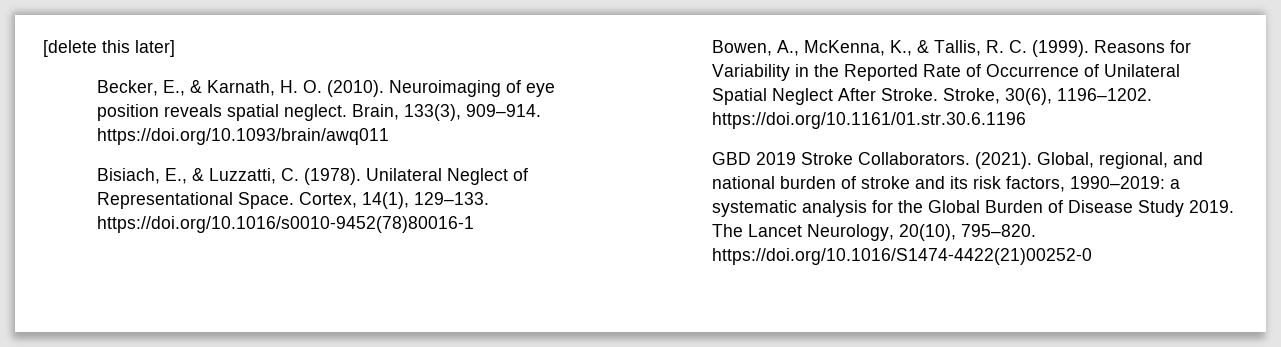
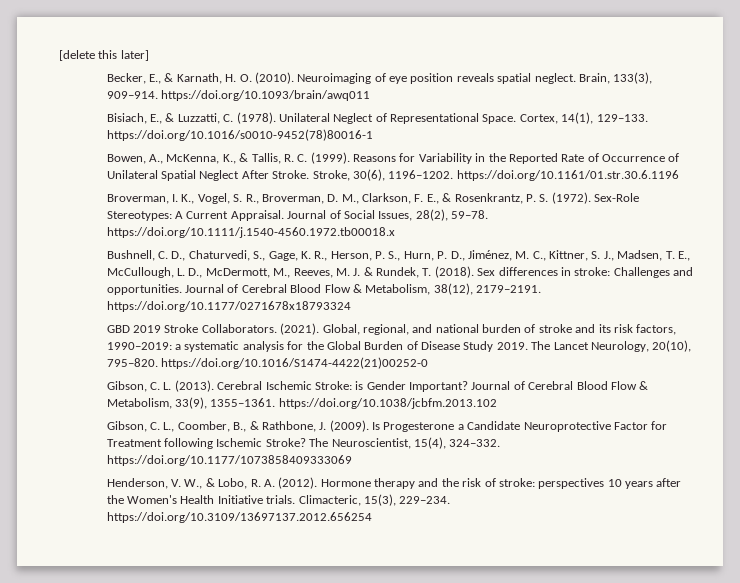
+ Broverman, I. K., Vogel, S. R., Broverman, D. M., Clarkson, F. E., & Rosenkrantz, P. S. (1972). Sex-Role Stereotypes: A Current Appraisal. Journal of Social Issues, 28(2), 59–78. https://doi.org/10.1111/j.1540-4560.1972.tb00018.x
+ Bushnell, C. D., Chaturvedi, S., Gage, K. R., Herson, P. S., Hurn, P. D., Jiménez, M. C., Kittner, S. J., Madsen, T. E., McCullough, L. D., McDermott, M., Reeves, M. J. & Rundek, T. (2018). Sex differences in stroke: Challenges and opportunities. Journal of Cerebral Blood Flow & Metabolism, 38(12), 2179–2191. https://doi.org/10.1177/0271678x18793324
+ Gibson, C. L. (2013). Cerebral Ischemic Stroke: is Gender Important? Journal of Cerebral Blood Flow & Metabolism, 33(9), 1355–1361. https://doi.org/10.1038/jcbfm.2013.102
+ Gibson, C. L., Coomber, B., & Rathbone, J. (2009). Is Progesterone a Candidate Neuroprotective Factor for Treatment following Ischemic Stroke? The Neuroscientist, 15(4), 324–332. https://doi.org/10.1177/1073858409333069
+ Henderson, V. W., & Lobo, R. A. (2012). Hormone therapy and the risk of stroke: perspectives 10 years after the Women's Health Initiative trials. Climacteric, 15(3), 229–234. https://doi.org/10.3109/13697137.2012.656254

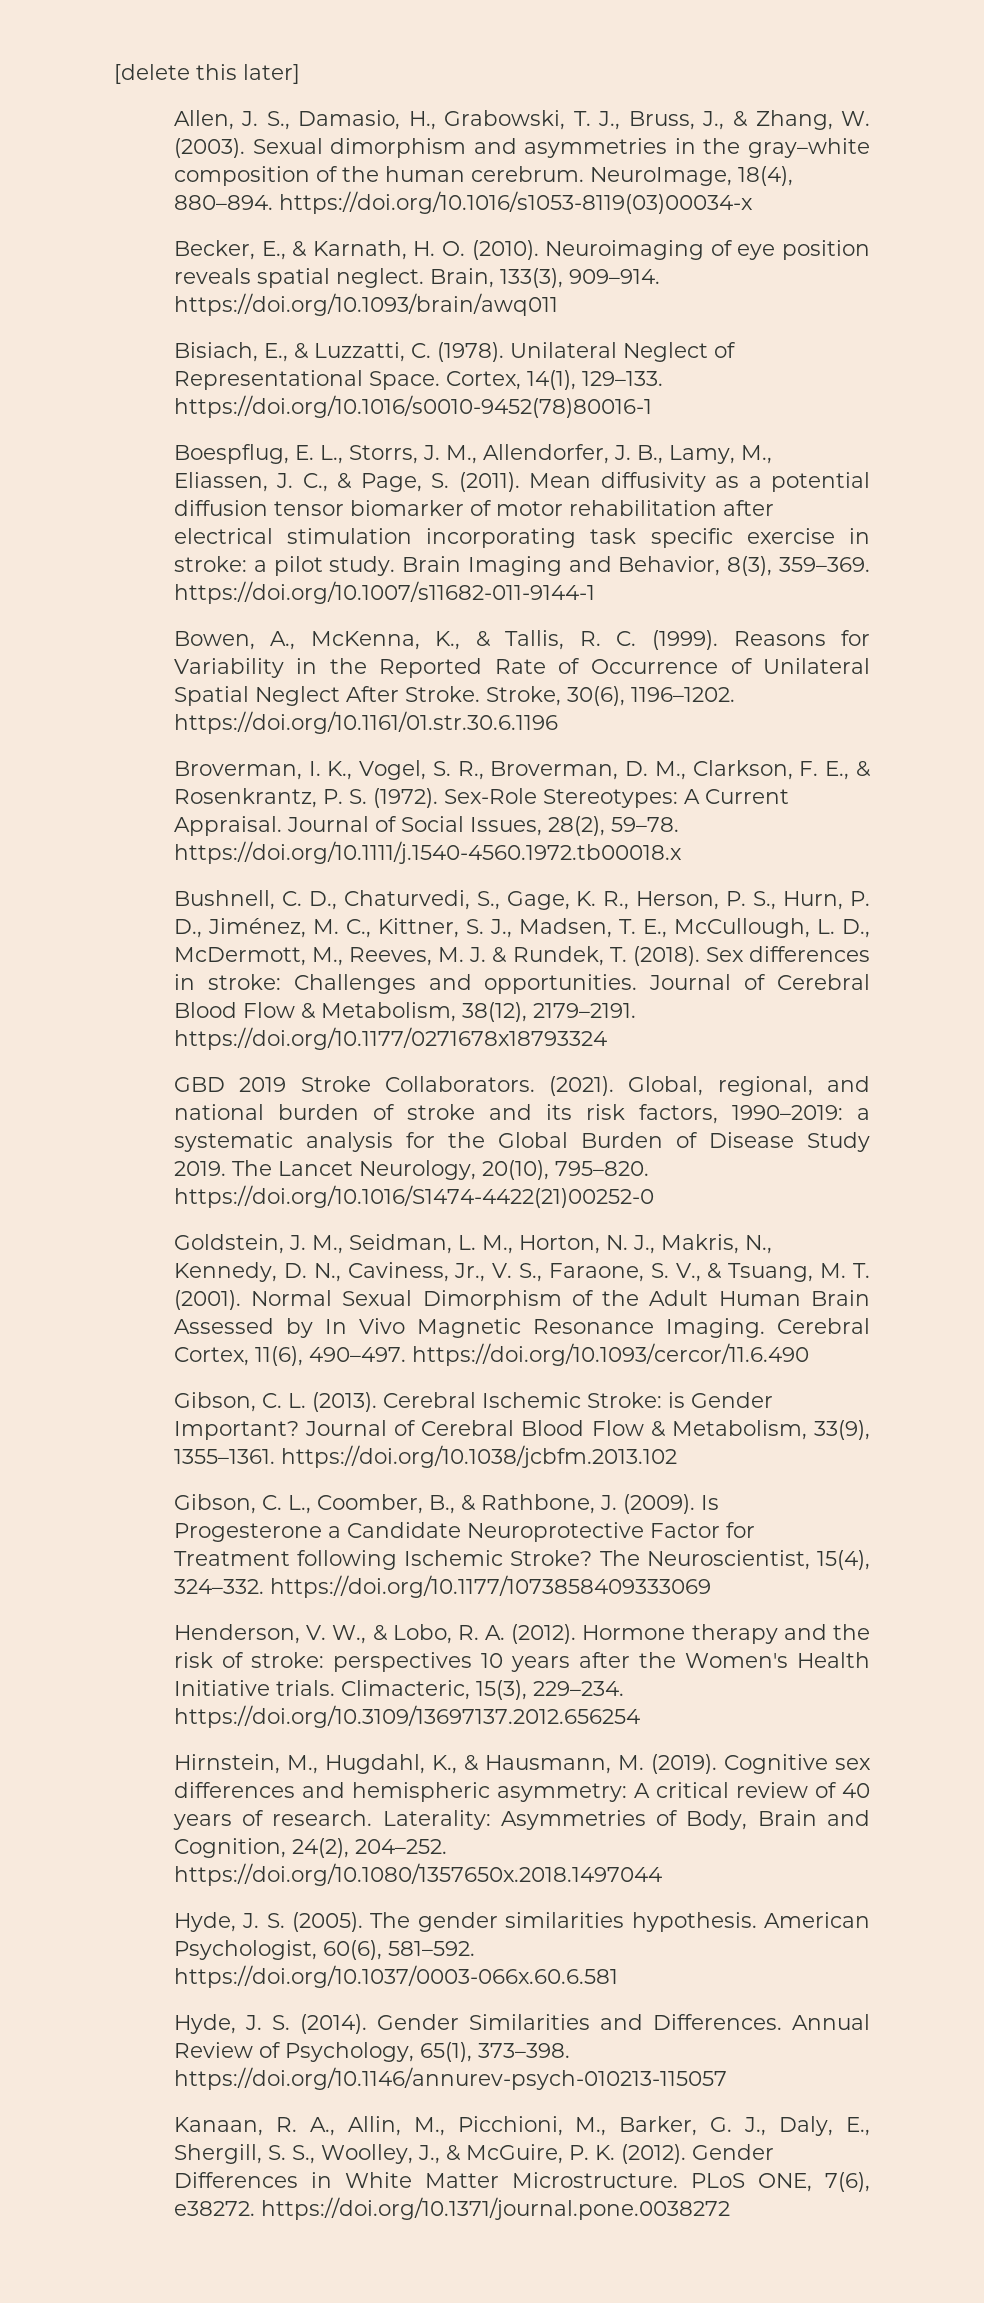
+ Allen, J. S., Damasio, H., Grabowski, T. J., Bruss, J., & Zhang, W. (2003). Sexual dimorphism and asymmetries in the gray–white composition of the human cerebrum. NeuroImage, 18(4), 880–894. https://doi.org/10.1016/s1053-8119(03)00034-x
+ Boespflug, E. L., Storrs, J. M., Allendorfer, J. B., Lamy, M., Eliassen, J. C., & Page, S. (2011). Mean diffusivity as a potential diffusion tensor biomarker of motor rehabilitation after electrical stimulation incorporating task specific exercise in stroke: a pilot study. Brain Imaging and Behavior, 8(3), 359–369. https://doi.org/10.1007/s11682-011-9144-1
+ Goldstein, J. M., Seidman, L. M., Horton, N. J., Makris, N., Kennedy, D. N., Caviness, Jr., V. S., Faraone, S. V., & Tsuang, M. T. (2001). Normal Sexual Dimorphism of the Adult Human Brain Assessed by In Vivo Magnetic Resonance Imaging. Cerebral Cortex, 11(6), 490–497. https://doi.org/10.1093/cercor/11.6.490
+ Hirnstein, M., Hugdahl, K., & Hausmann, M. (2019). Cognitive sex differences and hemispheric asymmetry: A critical review of 40 years of research. Laterality: Asymmetries of Body, Brain and Cognition, 24(2), 204–252. https://doi.org/10.1080/1357650x.2018.1497044
+ Hyde, J. S. (2005). The gender similarities hypothesis. American Psychologist, 60(6), 581–592. https://doi.org/10.1037/0003-066x.60.6.581
+ Hyde, J. S. (2014). Gender Similarities and Differences. Annual Review of Psychology, 65(1), 373–398. https://doi.org/10.1146/annurev-psych-010213-115057
+ Kanaan, R. A., Allin, M., Picchioni, M., Barker, G. J., Daly, E., Shergill, S. S., Woolley, J., & McGuire, P. K. (2012). Gender Differences in White Matter Microstructure. PLoS ONE, 7(6), e38272. https://doi.org/10.1371/journal.pone.0038272

